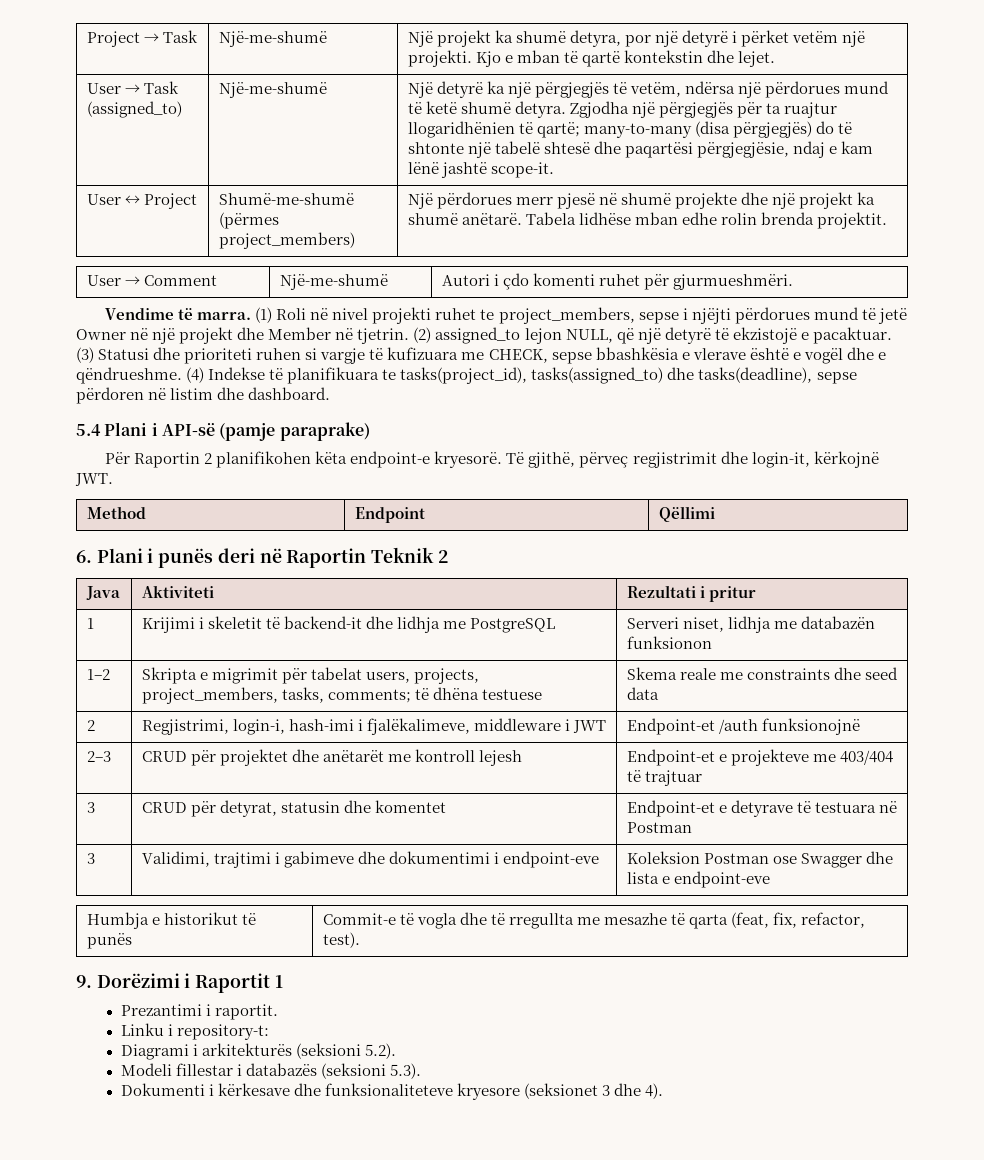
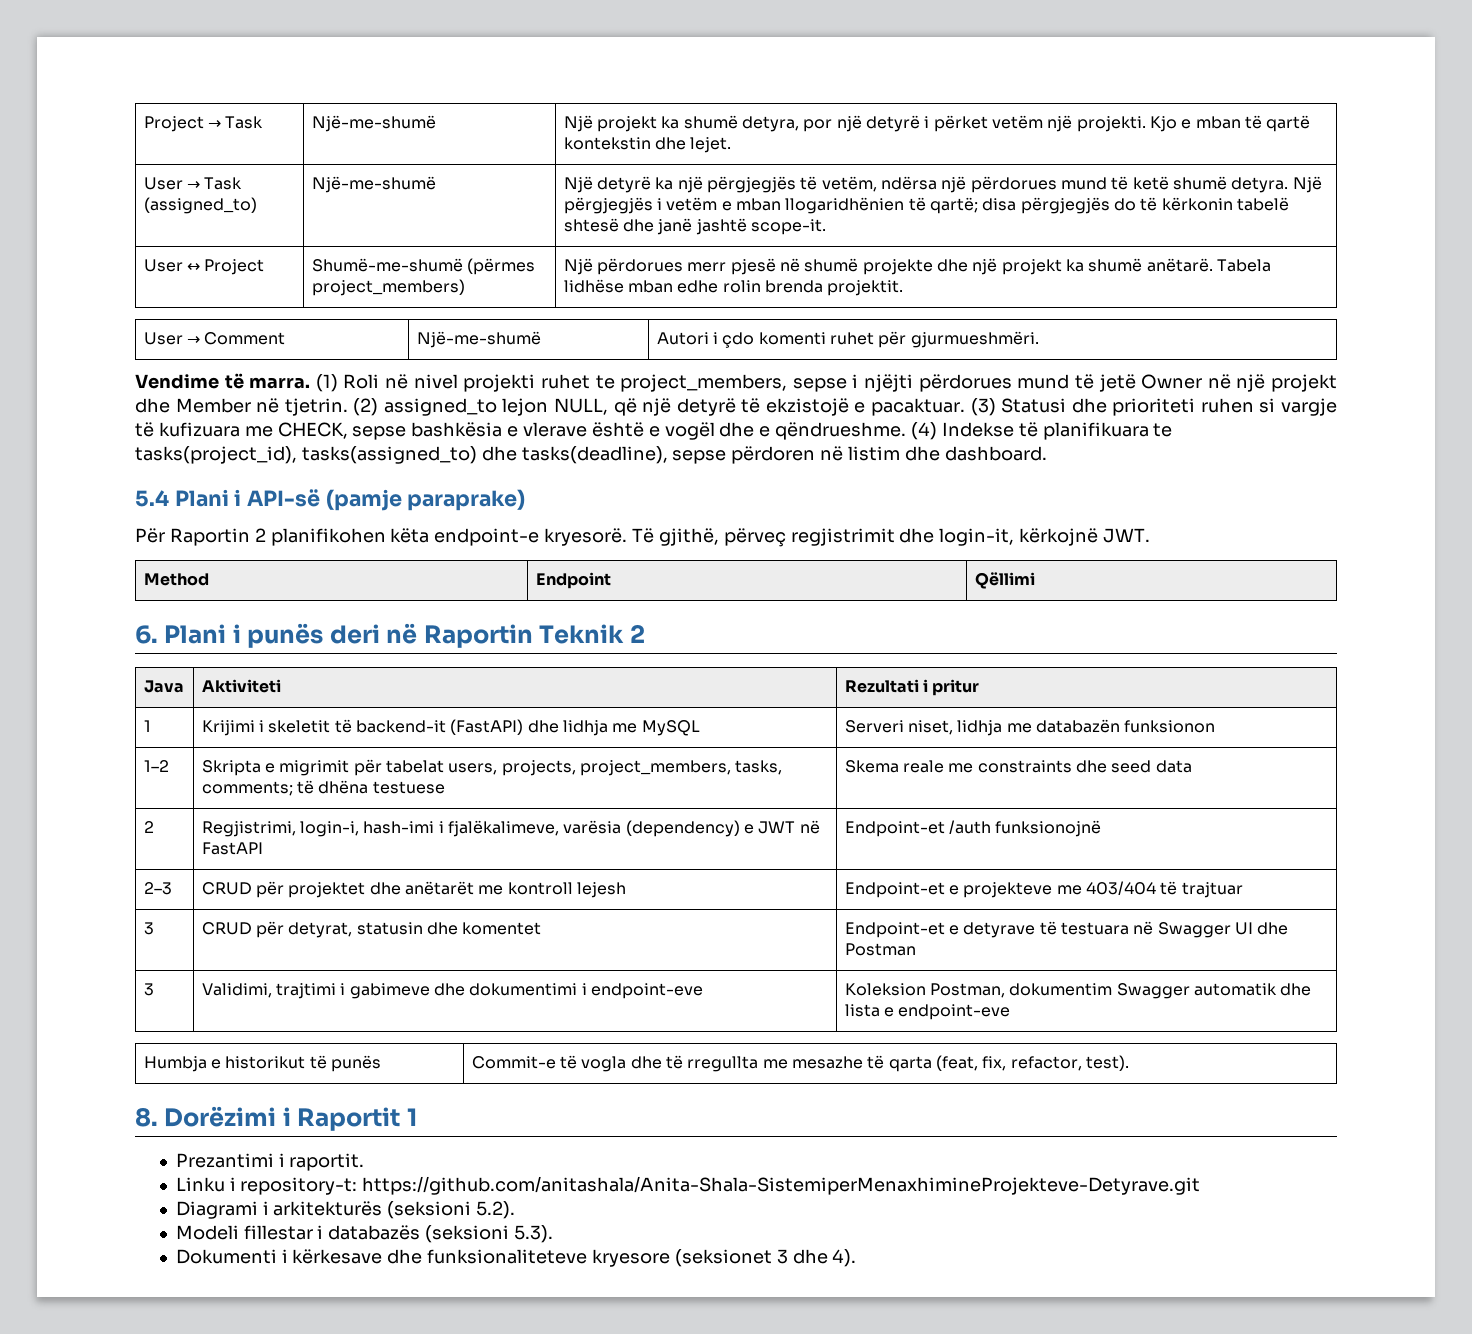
- Zgjodha një përgjegjës për ta ruajtur llogaridhënien të qartë; many-to-many (disa përgjegjës) do të shtonte një tabelë shtesë dhe paqartësi përgjegjësie, ndaj e kam lënë jashtë scope-it.
+ Një përgjegjës i vetëm e mban llogaridhënien të qartë; disa përgjegjës do të kërkonin tabelë shtesë dhe janë jashtë scope-it.
- (3) Statusi dhe prioriteti ruhen si vargje të kufizuara me CHECK, sepse bbashkësia e vlerave është e vogël dhe e qëndrueshme.
+ (3) Statusi dhe prioriteti ruhen si vargje të kufizuara me CHECK, sepse bashkësia e vlerave është e vogël dhe e qëndrueshme.
- 1 | Krijimi i skeletit të backend-it dhe lidhja me PostgreSQL | Serveri niset, lidhja me databazën funksionon
+ 1 | Krijimi i skeletit të backend-it (FastAPI) dhe lidhja me MySQL | Serveri niset, lidhja me databazën funksionon
- 2 | Regjistrimi, login-i, hash-imi i fjalëkalimeve, middleware i JWT | Endpoint-et /auth funksionojnë
+ 2 | Regjistrimi, login-i, hash-imi i fjalëkalimeve, varësia (dependency) e JWT në FastAPI | Endpoint-et /auth funksionojnë
- 3 | CRUD për detyrat, statusin dhe komentet | Endpoint-et e detyrave të testuara në Postman
+ 3 | CRUD për detyrat, statusin dhe komentet | Endpoint-et e detyrave të testuara në Swagger UI dhe Postman
- 3 | Validimi, trajtimi i gabimeve dhe dokumentimi i endpoint-eve | Koleksion Postman ose Swagger dhe lista e endpoint-eve
+ 3 | Validimi, trajtimi i gabimeve dhe dokumentimi i endpoint-eve | Koleksion Postman, dokumentim Swagger automatik dhe lista e endpoint-eve
- 9. Dorëzimi i Raportit 1
+ 8. Dorëzimi i Raportit 1
- Linku i repository-t:
+ Linku i repository-t: https://github.com/anitashala/Anita-Shala-SistemiperMenaxhimineProjekteve-Detyrave.git

